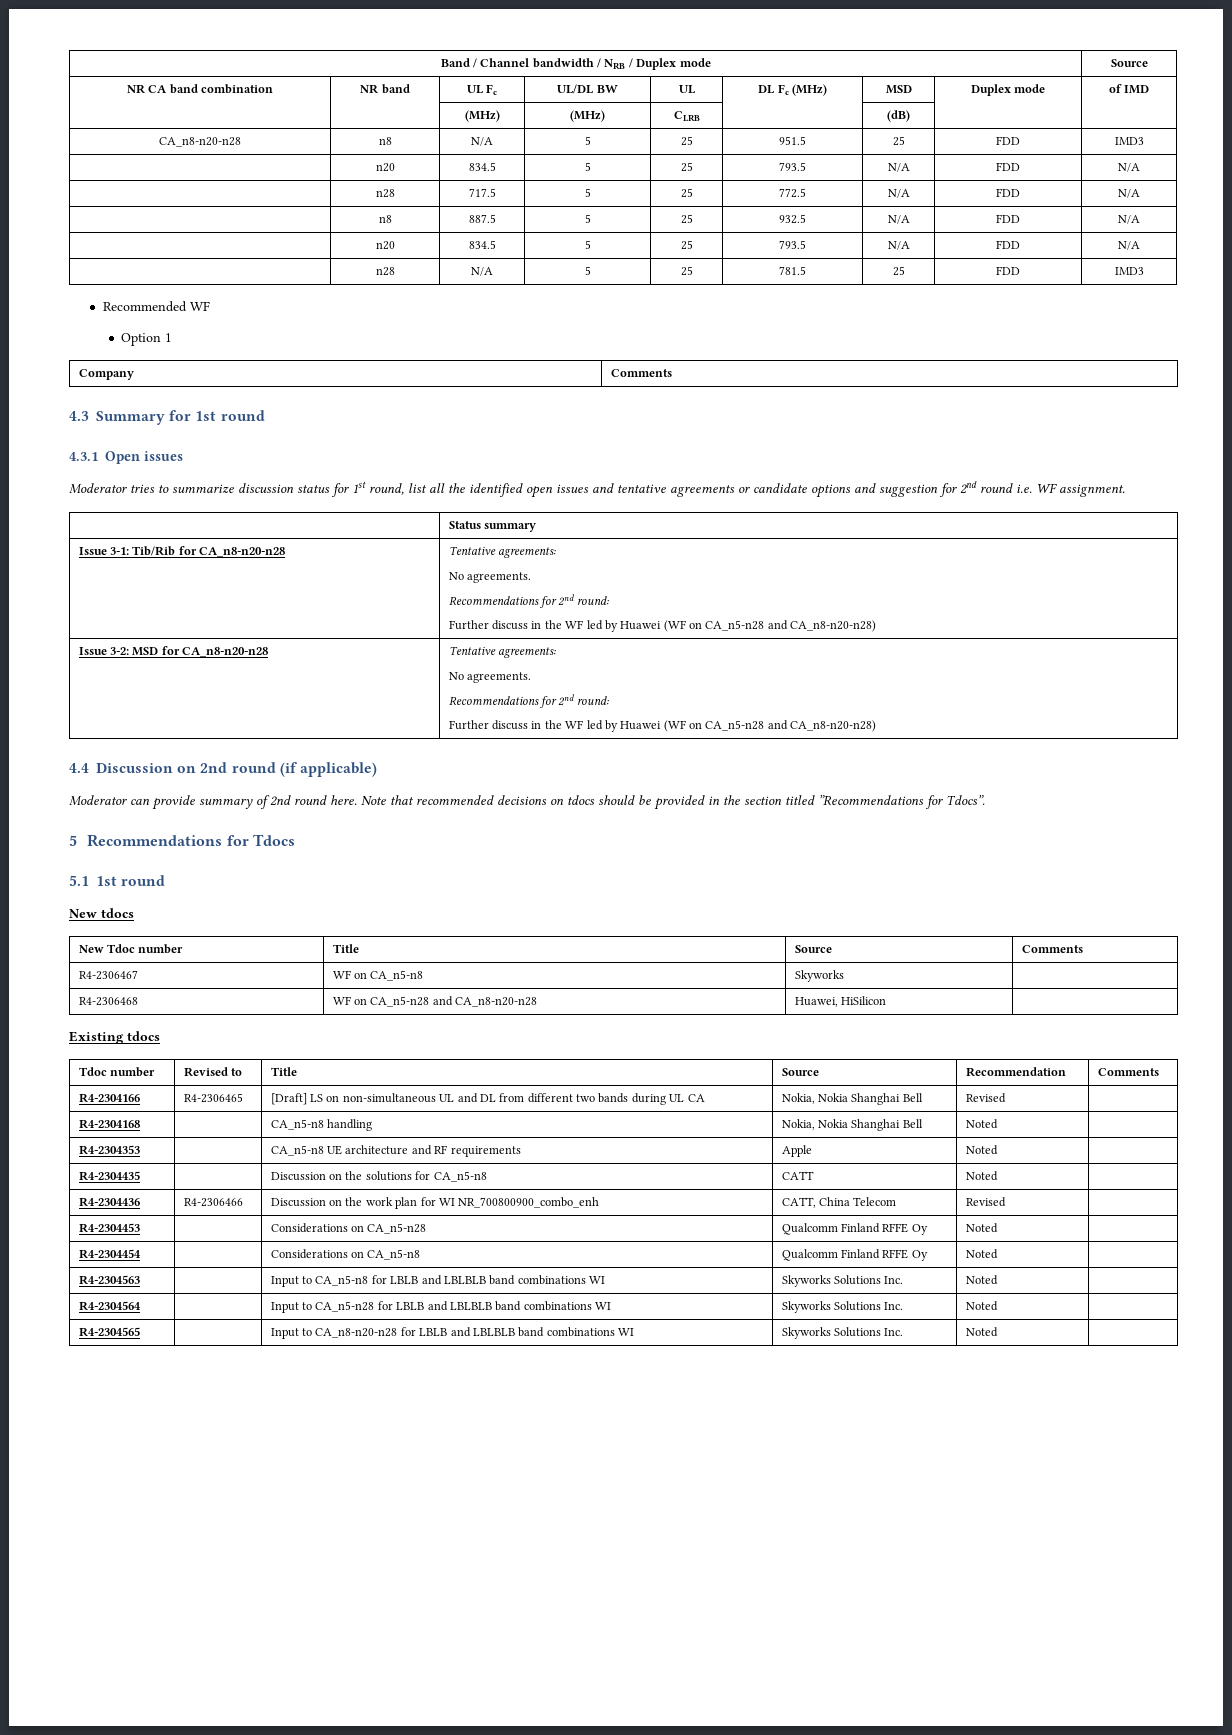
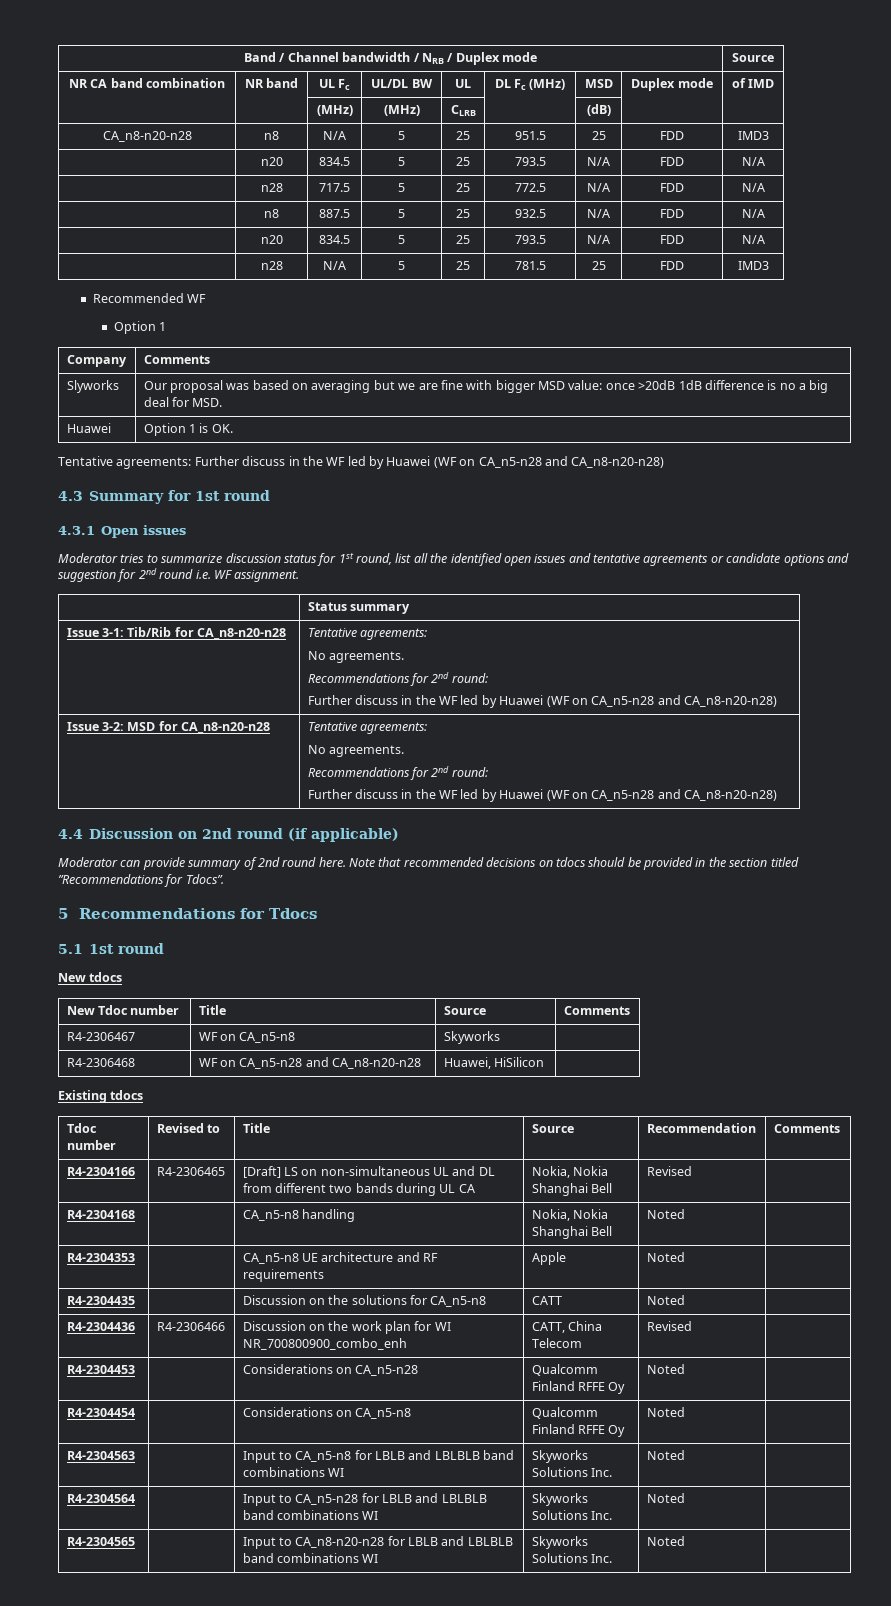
+ Slyworks | Our proposal was based on averaging but we are fine with bigger MSD value: once >20dB 1dB difference is no a big deal for MSD.
+ Huawei | Option 1 is OK.
+ Tentative agreements: Further discuss in the WF led by Huawei (WF on CA_n5-n28 and CA_n8-n20-n28)

